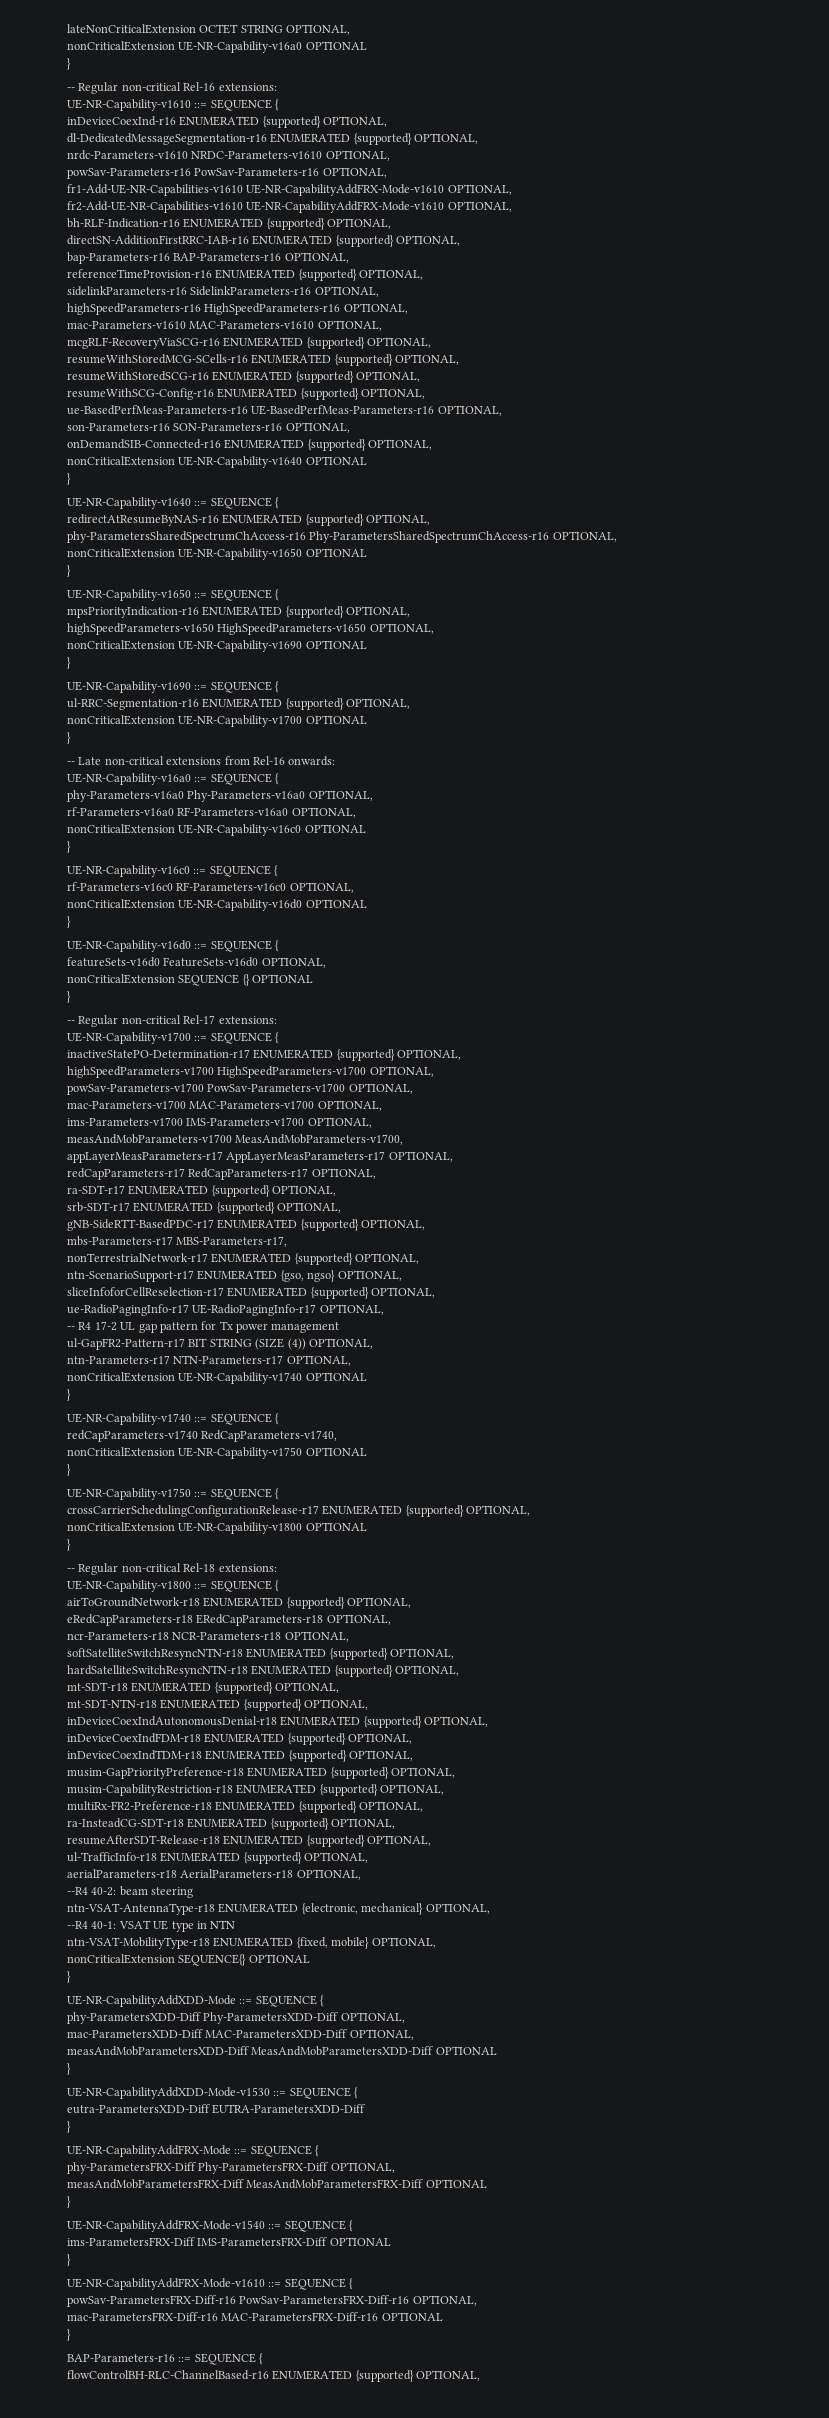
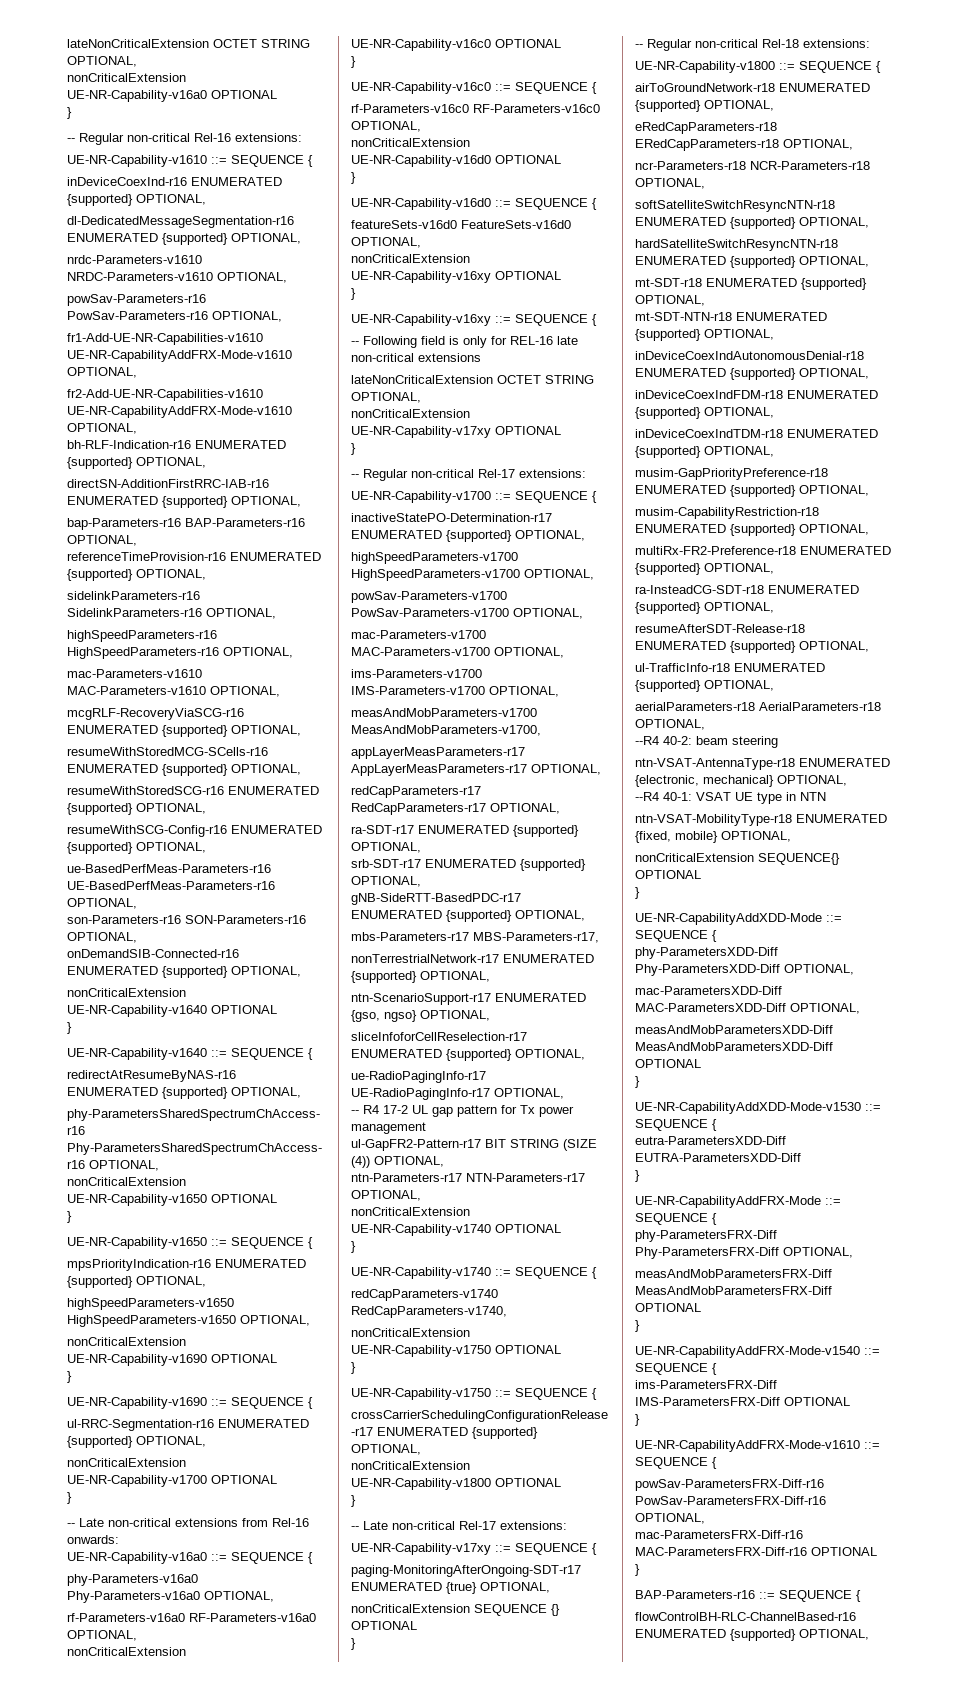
- nonCriticalExtension SEQUENCE {} OPTIONAL
+ nonCriticalExtension UE-NR-Capability-v16xy OPTIONAL
+ }
+ UE-NR-Capability-v16xy ::= SEQUENCE {
+ -- Following field is only for REL-16 late non-critical extensions
+ lateNonCriticalExtension OCTET STRING OPTIONAL,
+ nonCriticalExtension UE-NR-Capability-v17xy OPTIONAL
+ -- Late non-critical Rel-17 extensions:
+ UE-NR-Capability-v17xy ::= SEQUENCE {
+ paging-MonitoringAfterOngoing-SDT-r17 ENUMERATED {true} OPTIONAL,
+ nonCriticalExtension SEQUENCE {} OPTIONAL
+ }

